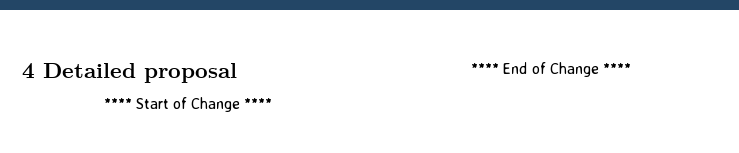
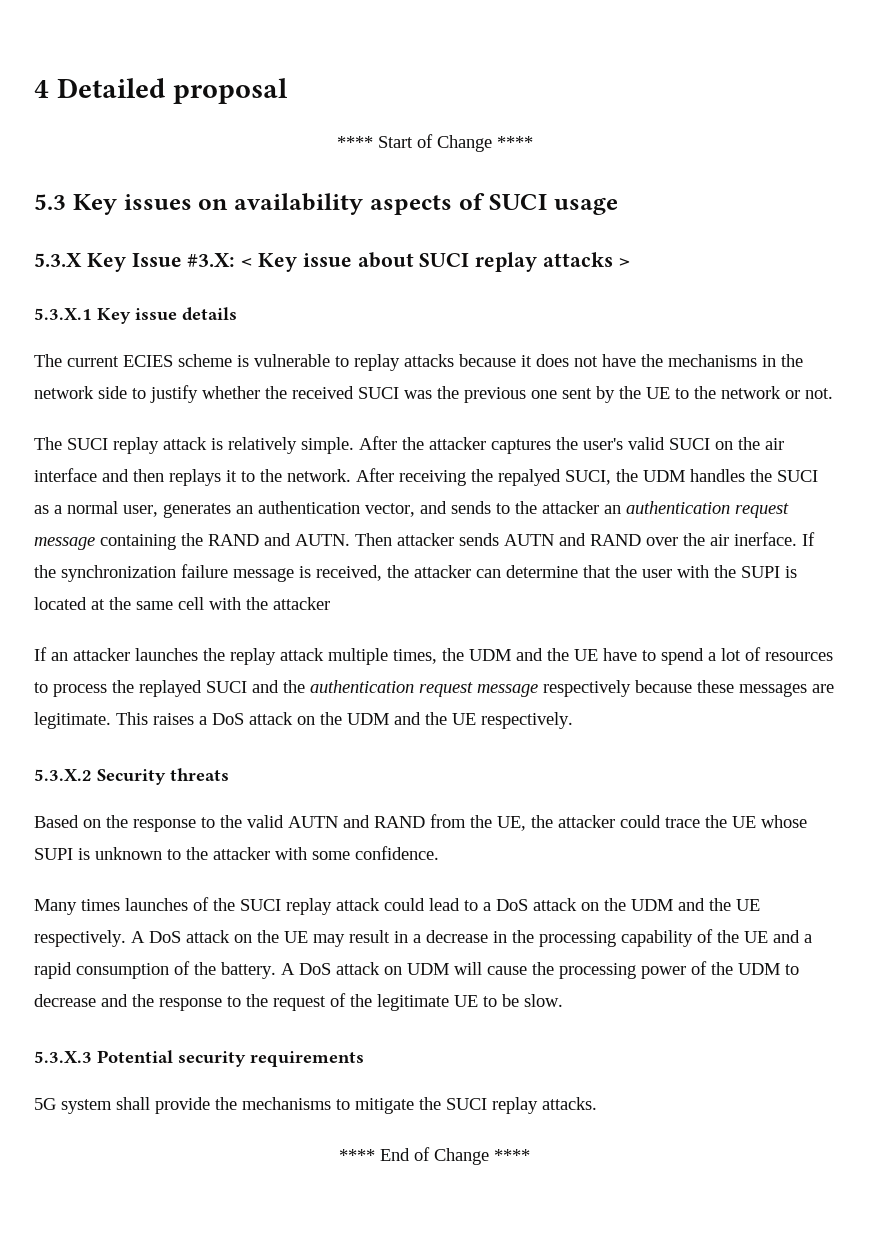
+ 5.3 Key issues on availability aspects of SUCI usage
+ 5.3.X Key Issue #3.X: < Key issue about SUCI replay attacks >
+ 5.3.X.1 Key issue details
+ The current ECIES scheme is vulnerable to replay attacks because it does not have the mechanisms in the network side to justify whether the received SUCI was the previous one sent by the UE to the network or not.
+ The SUCI replay attack is relatively simple. After the attacker captures the user's valid SUCI on the air interface and then replays it to the network. After receiving the repalyed SUCI, the UDM handles the SUCI as a normal user, generates an authentication vector, and sends to the attacker an authentication request message containing the RAND and AUTN. Then attacker sends AUTN and RAND over the air inerface. If the synchronization failure message is received, the attacker can determine that the user with the SUPI is located at the same cell with the attacker
+ If an attacker launches the replay attack multiple times, the UDM and the UE have to spend a lot of resources to process the replayed SUCI and the authentication request message respectively because these messages are legitimate. This raises a DoS attack on the UDM and the UE respectively.
+ 5.3.X.2 Security threats
+ Based on the response to the valid AUTN and RAND from the UE, the attacker could trace the UE whose SUPI is unknown to the attacker with some confidence.
+ Many times launches of the SUCI replay attack could lead to a DoS attack on the UDM and the UE respectively. A DoS attack on the UE may result in a decrease in the processing capability of the UE and a rapid consumption of the battery. A DoS attack on UDM will cause the processing power of the UDM to decrease and the response to the request of the legitimate UE to be slow.
+ 5.3.X.3 Potential security requirements
+ 5G system shall provide the mechanisms to mitigate the SUCI replay attacks.

